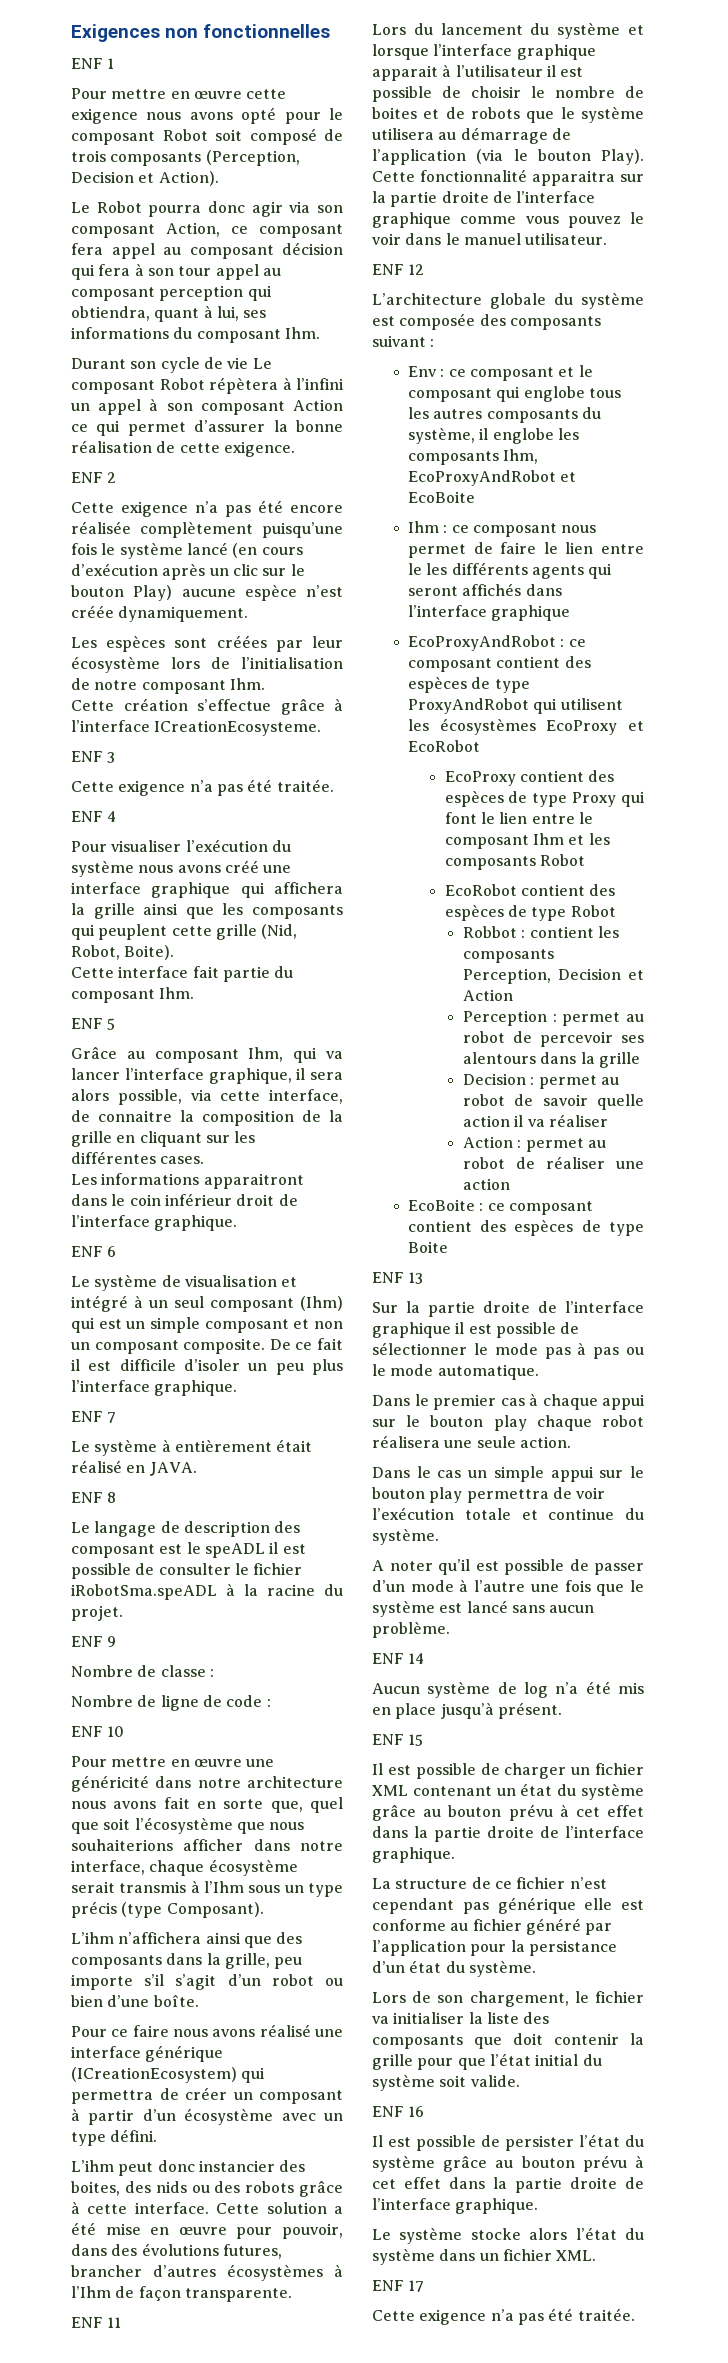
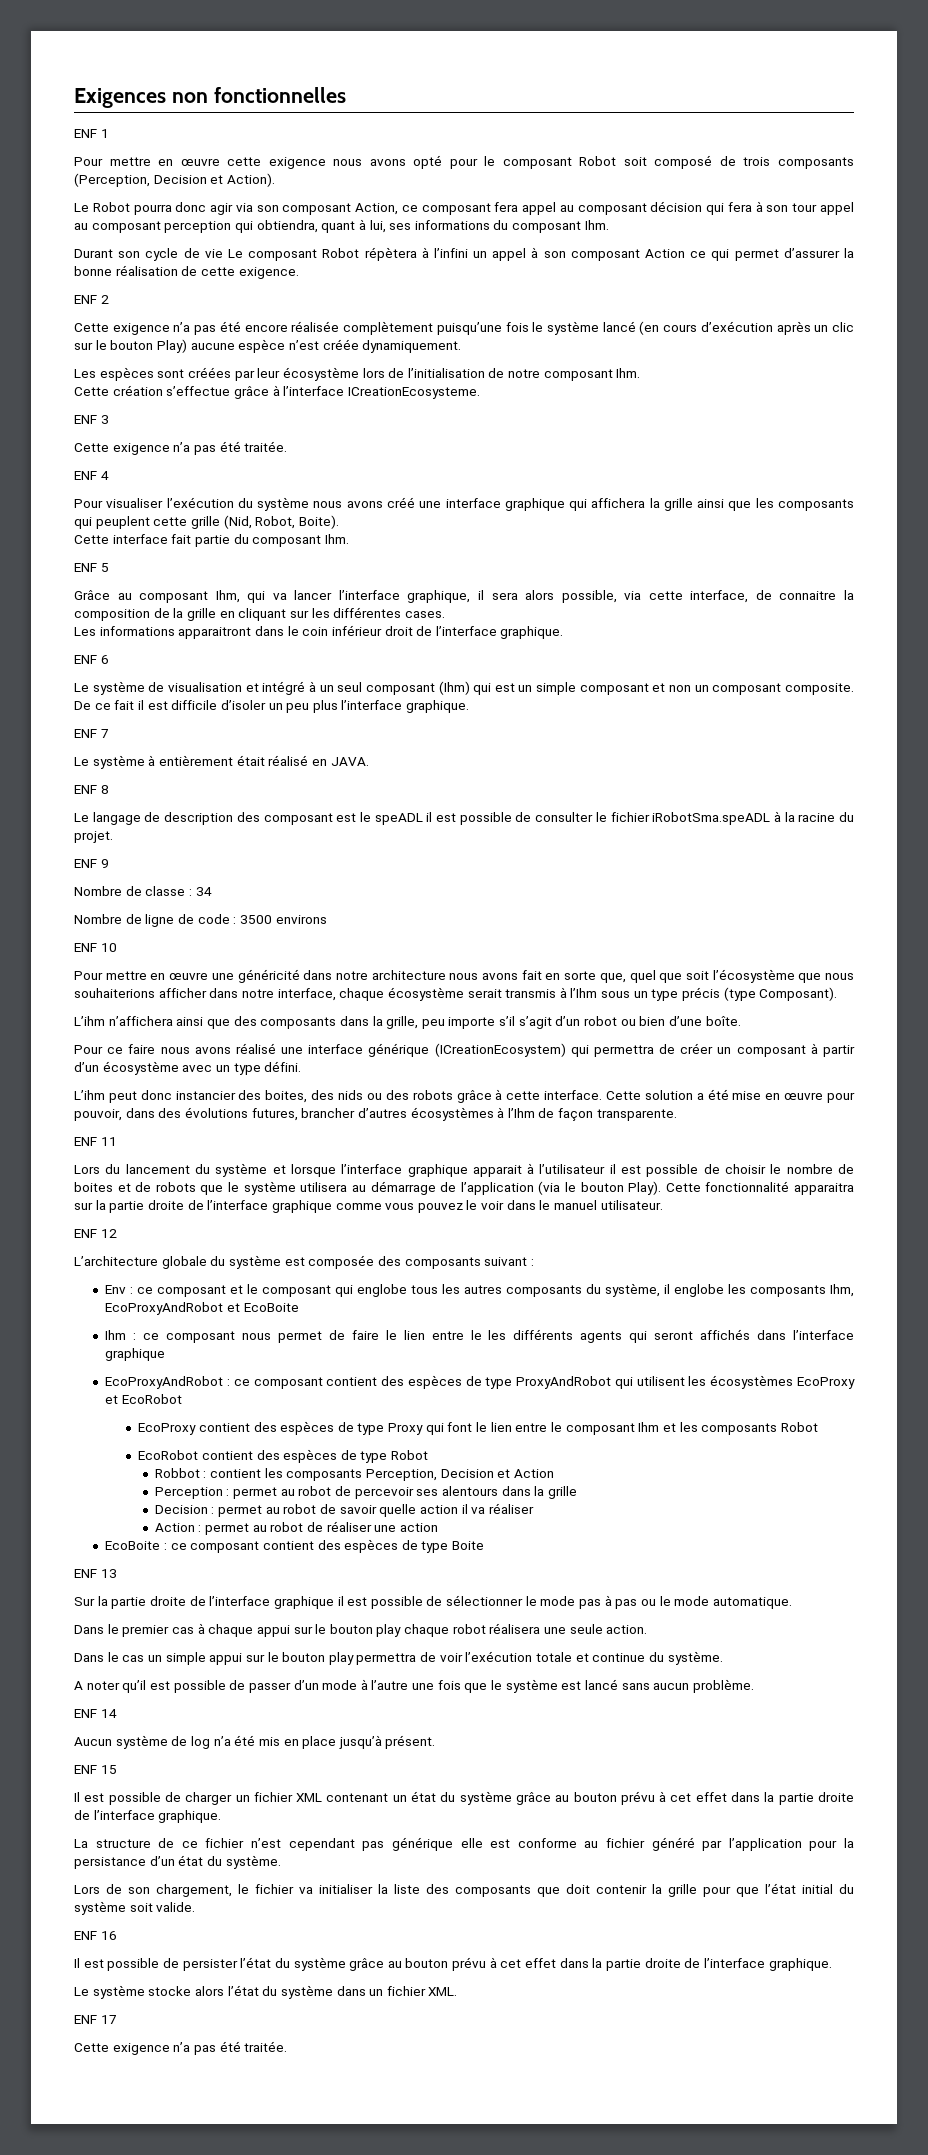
- Nombre de classe :
+ Nombre de classe : 34
- Nombre de ligne de code :
+ Nombre de ligne de code : 3500 environs

